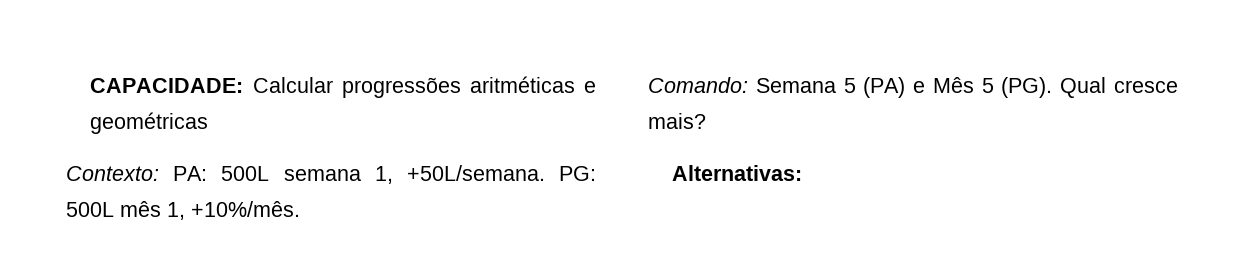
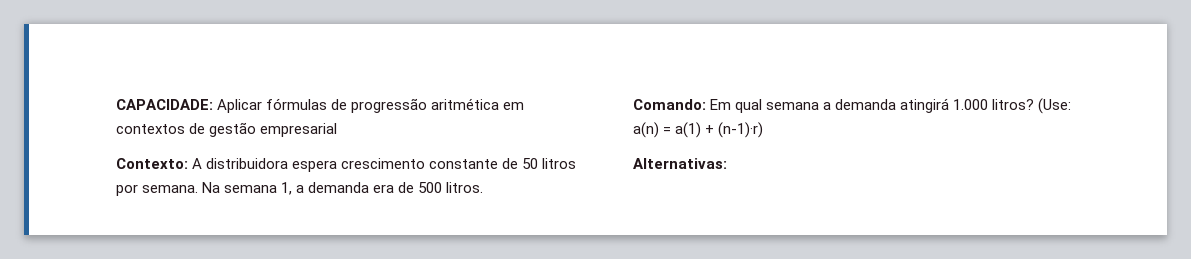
- CAPACIDADE: Calcular progressões aritméticas e geométricas
- Contexto: PA: 500L semana 1, +50L/semana. PG: 500L mês 1, +10%/mês.
- Comando: Semana 5 (PA) e Mês 5 (PG). Qual cresce mais?
+ CAPACIDADE: Aplicar fórmulas de progressão aritmética em contextos de gestão empresarial
+ Contexto: A distribuidora espera crescimento constante de 50 litros por semana. Na semana 1, a demanda era de 500 litros.
+ Comando: Em qual semana a demanda atingirá 1.000 litros? (Use: a(n) = a(1) + (n-1)·r)

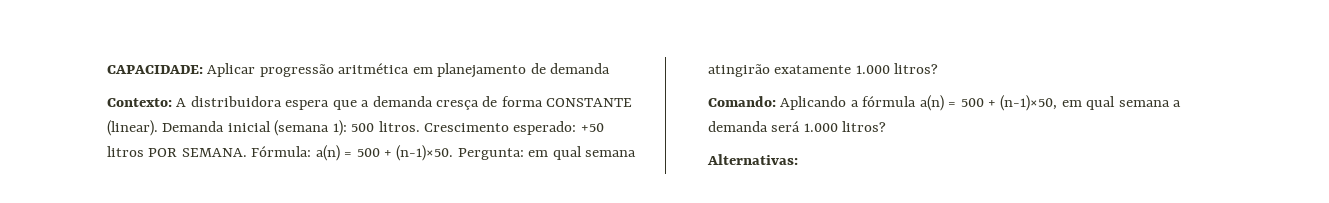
- CAPACIDADE: Aplicar fórmulas de progressão aritmética em contextos de gestão empresarial
+ CAPACIDADE: Aplicar progressão aritmética em planejamento de demanda
- Contexto: A distribuidora espera crescimento constante de 50 litros por semana. Na semana 1, a demanda era de 500 litros.
- Comando: Em qual semana a demanda atingirá 1.000 litros? (Use: a(n) = a(1) + (n-1)·r)
+ Contexto: A distribuidora espera que a demanda cresça de forma CONSTANTE (linear). Demanda inicial (semana 1): 500 litros. Crescimento esperado: +50 litros POR SEMANA. Fórmula: a(n) = 500 + (n-1)×50. Pergunta: em qual semana atingirão exatamente 1.000 litros?
+ Comando: Aplicando a fórmula a(n) = 500 + (n-1)×50, em qual semana a demanda será 1.000 litros?

